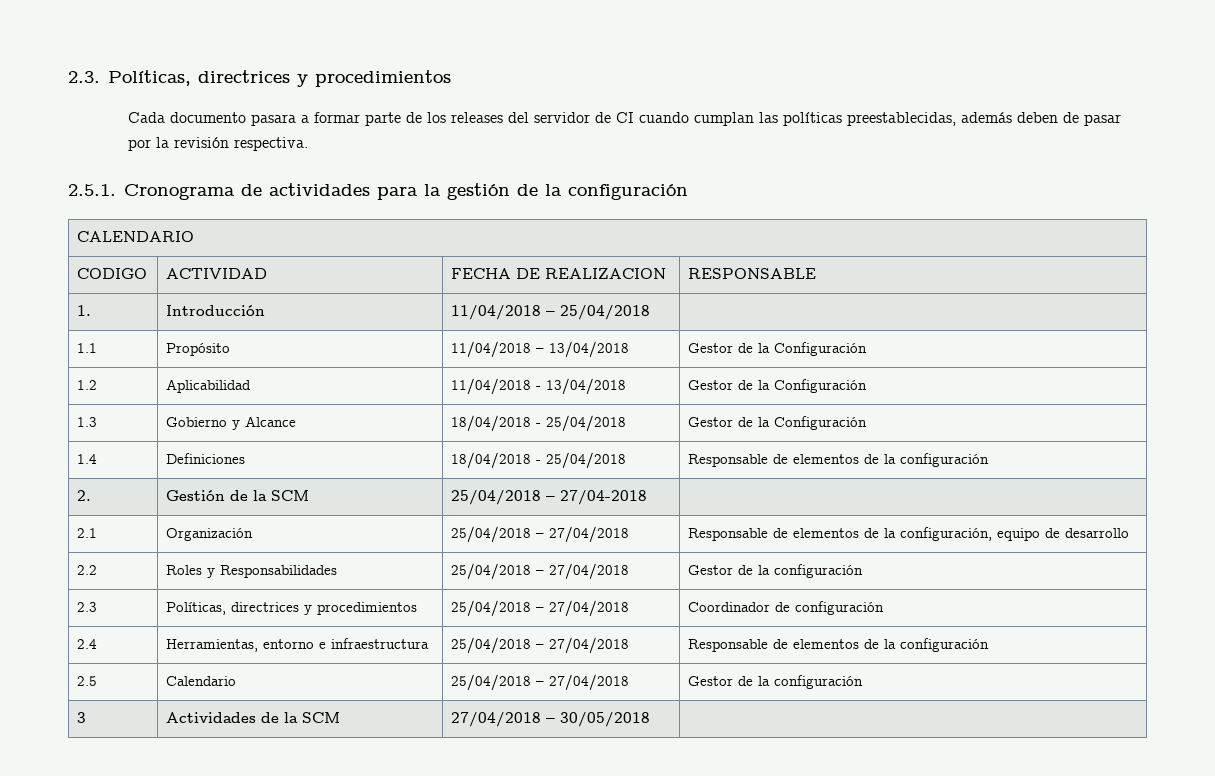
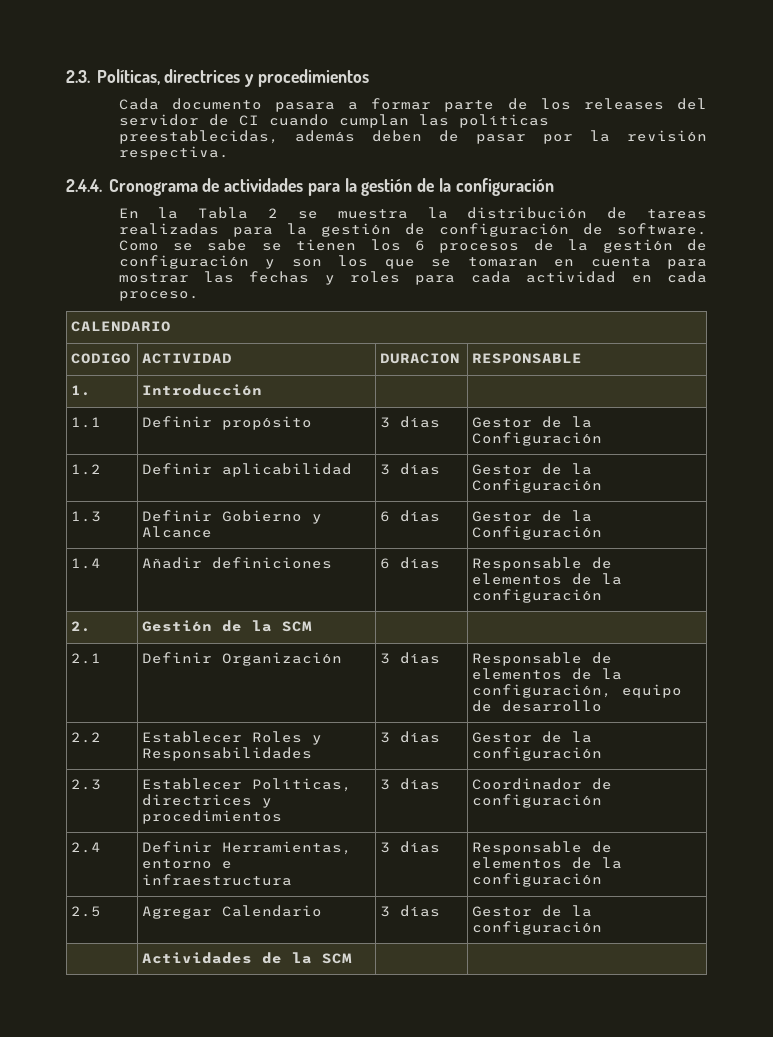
- 2.5.1. Cronograma de actividades para la gestión de la configuración
+ 2.4.4. Cronograma de actividades para la gestión de la configuración
+ En la Tabla 2 se muestra la distribución de tareas realizadas para la gestión de configuración de software. Como se sabe se tienen los 6 procesos de la gestión de configuración y son los que se tomaran en cuenta para mostrar las fechas y roles para cada actividad en cada proceso.
- CODIGO | ACTIVIDAD | FECHA DE REALIZACION | RESPONSABLE
+ CODIGO | ACTIVIDAD | DURACION | RESPONSABLE
- 1. | Introducción | 11/04/2018 – 25/04/2018 |
- 1.1 | Propósito | 11/04/2018 – 13/04/2018 | Gestor de la Configuración
+ 1. | Introducción | |
+ 1.1 | Definir propósito | 3 días | Gestor de la Configuración
- 1.2 | Aplicabilidad | 11/04/2018 - 13/04/2018 | Gestor de la Configuración
+ 1.2 | Definir aplicabilidad | 3 días | Gestor de la Configuración
- 1.3 | Gobierno y Alcance | 18/04/2018 - 25/04/2018 | Gestor de la Configuración
+ 1.3 | Definir Gobierno y Alcance | 6 días | Gestor de la Configuración
- 1.4 | Definiciones | 18/04/2018 - 25/04/2018 | Responsable de elementos de la configuración
+ 1.4 | Añadir definiciones | 6 días | Responsable de elementos de la configuración
- 2. | Gestión de la SCM | 25/04/2018 – 27/04-2018 |
+ 2. | Gestión de la SCM | |
- 2.1 | Organización | 25/04/2018 – 27/04/2018 | Responsable de elementos de la configuración, equipo de desarrollo
+ 2.1 | Definir Organización | 3 días | Responsable de elementos de la configuración, equipo de desarrollo
- 2.2 | Roles y Responsabilidades | 25/04/2018 – 27/04/2018 | Gestor de la configuración
+ 2.2 | Establecer Roles y Responsabilidades | 3 días | Gestor de la configuración
- 2.3 | Políticas, directrices y procedimientos | 25/04/2018 – 27/04/2018 | Coordinador de configuración
+ 2.3 | Establecer Políticas, directrices y procedimientos | 3 días | Coordinador de configuración
- 2.4 | Herramientas, entorno e infraestructura | 25/04/2018 – 27/04/2018 | Responsable de elementos de la configuración
+ 2.4 | Definir Herramientas, entorno e infraestructura | 3 días | Responsable de elementos de la configuración
- 2.5 | Calendario | 25/04/2018 – 27/04/2018 | Gestor de la configuración
- 3 | Actividades de la SCM | 27/04/2018 – 30/05/2018 |
+ 2.5 | Agregar Calendario | 3 días | Gestor de la configuración
+ | Actividades de la SCM | |

